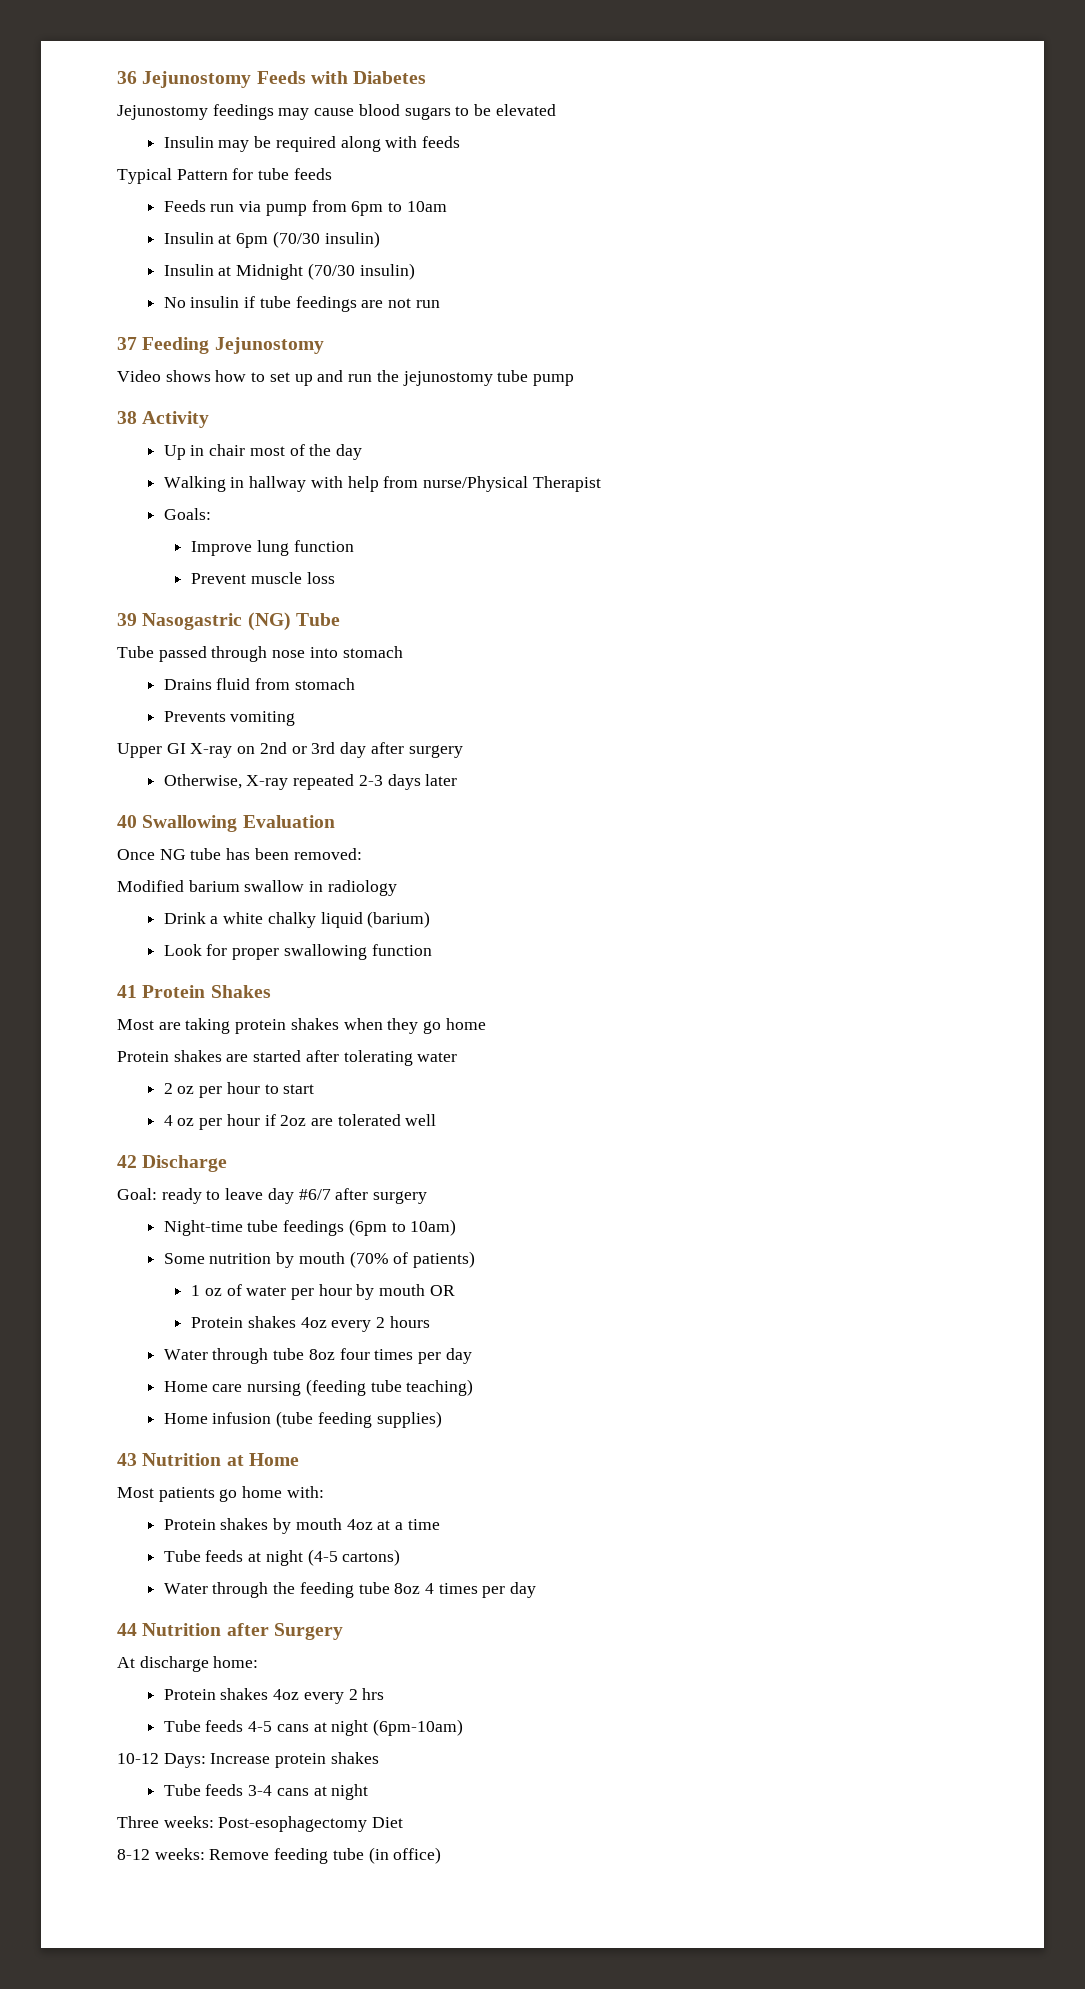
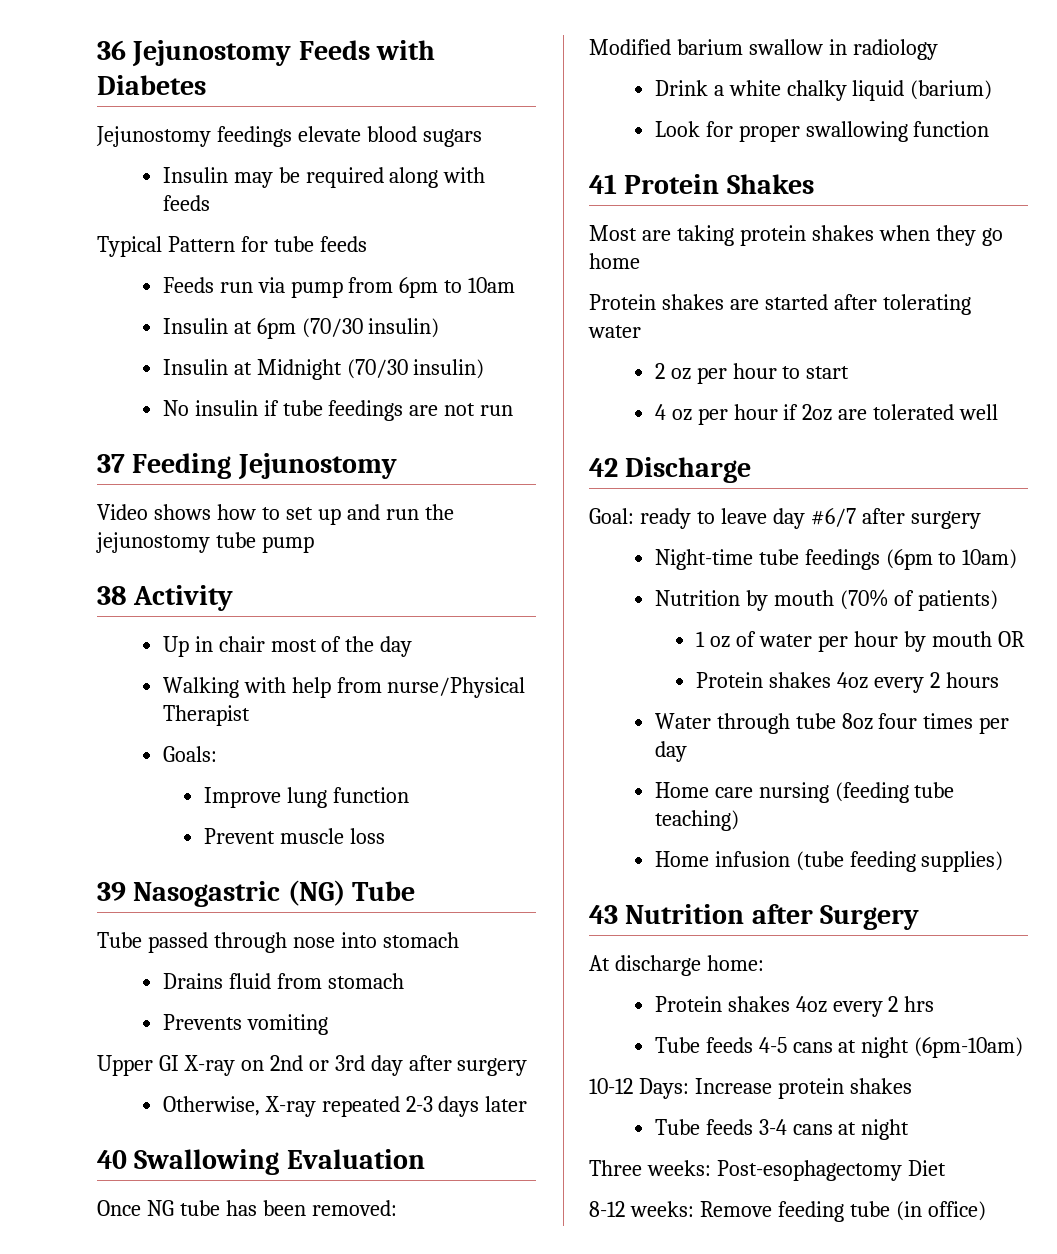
- Jejunostomy feedings may cause blood sugars to be elevated
+ Jejunostomy feedings elevate blood sugars
- Walking in hallway with help from nurse/Physical Therapist
+ Walking with help from nurse/Physical Therapist
- Some nutrition by mouth (70% of patients)
+ Nutrition by mouth (70% of patients)
- 43 Nutrition at Home
- Most patients go home with:
- Protein shakes by mouth 4oz at a time
- Tube feeds at night (4-5 cartons)
- Water through the feeding tube 8oz 4 times per day
- 44 Nutrition after Surgery
+ 43 Nutrition after Surgery

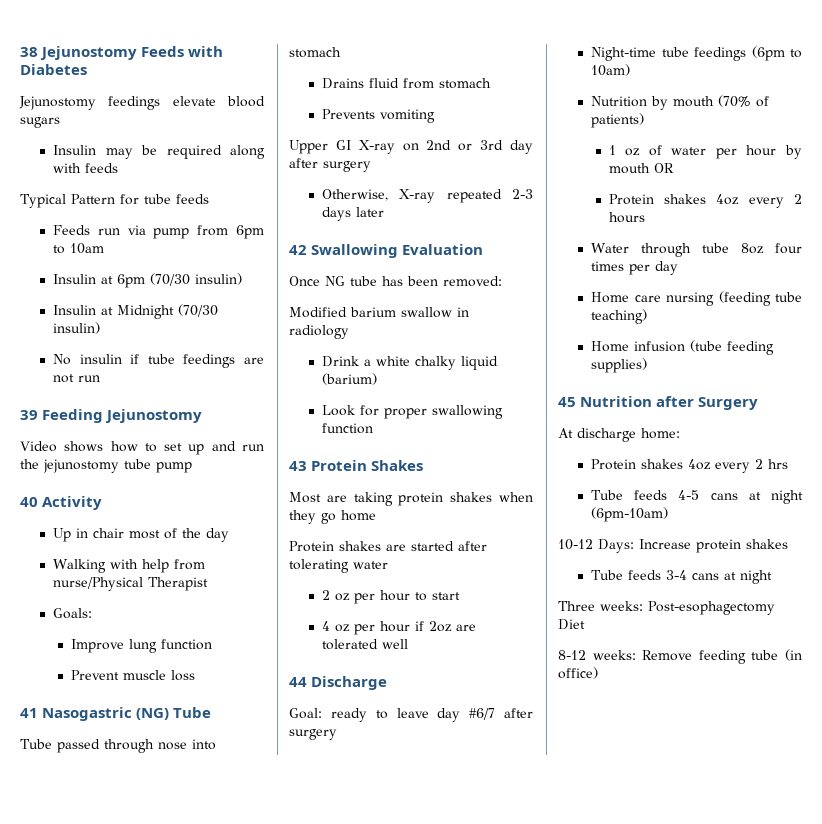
- 36 Jejunostomy Feeds with Diabetes
+ 38 Jejunostomy Feeds with Diabetes
- 37 Feeding Jejunostomy
+ 39 Feeding Jejunostomy
- 38 Activity
+ 40 Activity
- 39 Nasogastric (NG) Tube
+ 41 Nasogastric (NG) Tube
- 40 Swallowing Evaluation
+ 42 Swallowing Evaluation
- 41 Protein Shakes
+ 43 Protein Shakes
- 42 Discharge
+ 44 Discharge
- 43 Nutrition after Surgery
+ 45 Nutrition after Surgery

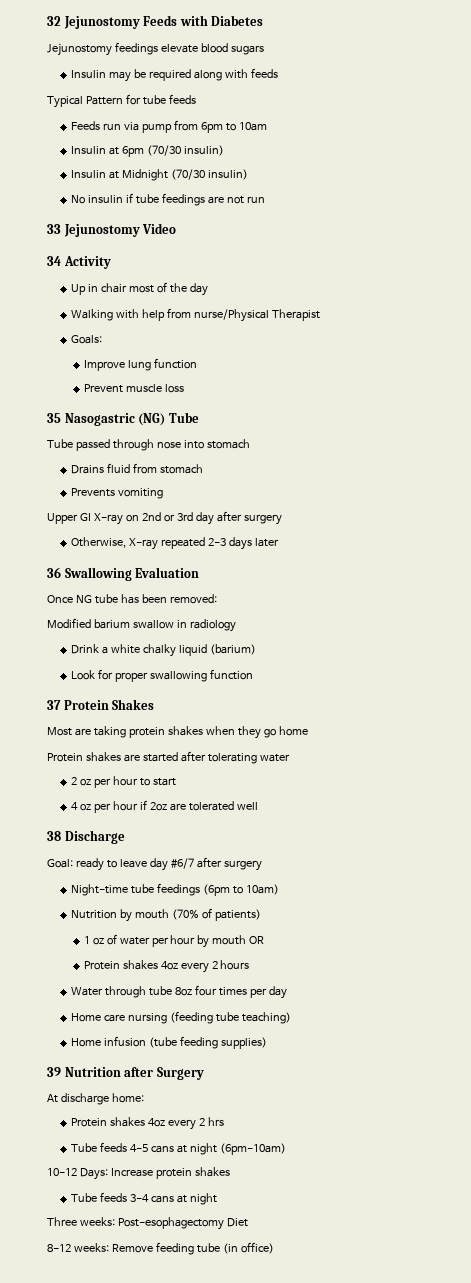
- 38 Jejunostomy Feeds with Diabetes
+ 32 Jejunostomy Feeds with Diabetes
- 39 Feeding Jejunostomy
- Video shows how to set up and run the jejunostomy tube pump
- 40 Activity
+ 33 Jejunostomy Video
+ 34 Activity
- 41 Nasogastric (NG) Tube
+ 35 Nasogastric (NG) Tube
- 42 Swallowing Evaluation
+ 36 Swallowing Evaluation
- 43 Protein Shakes
+ 37 Protein Shakes
- 44 Discharge
+ 38 Discharge
- 45 Nutrition after Surgery
+ 39 Nutrition after Surgery

